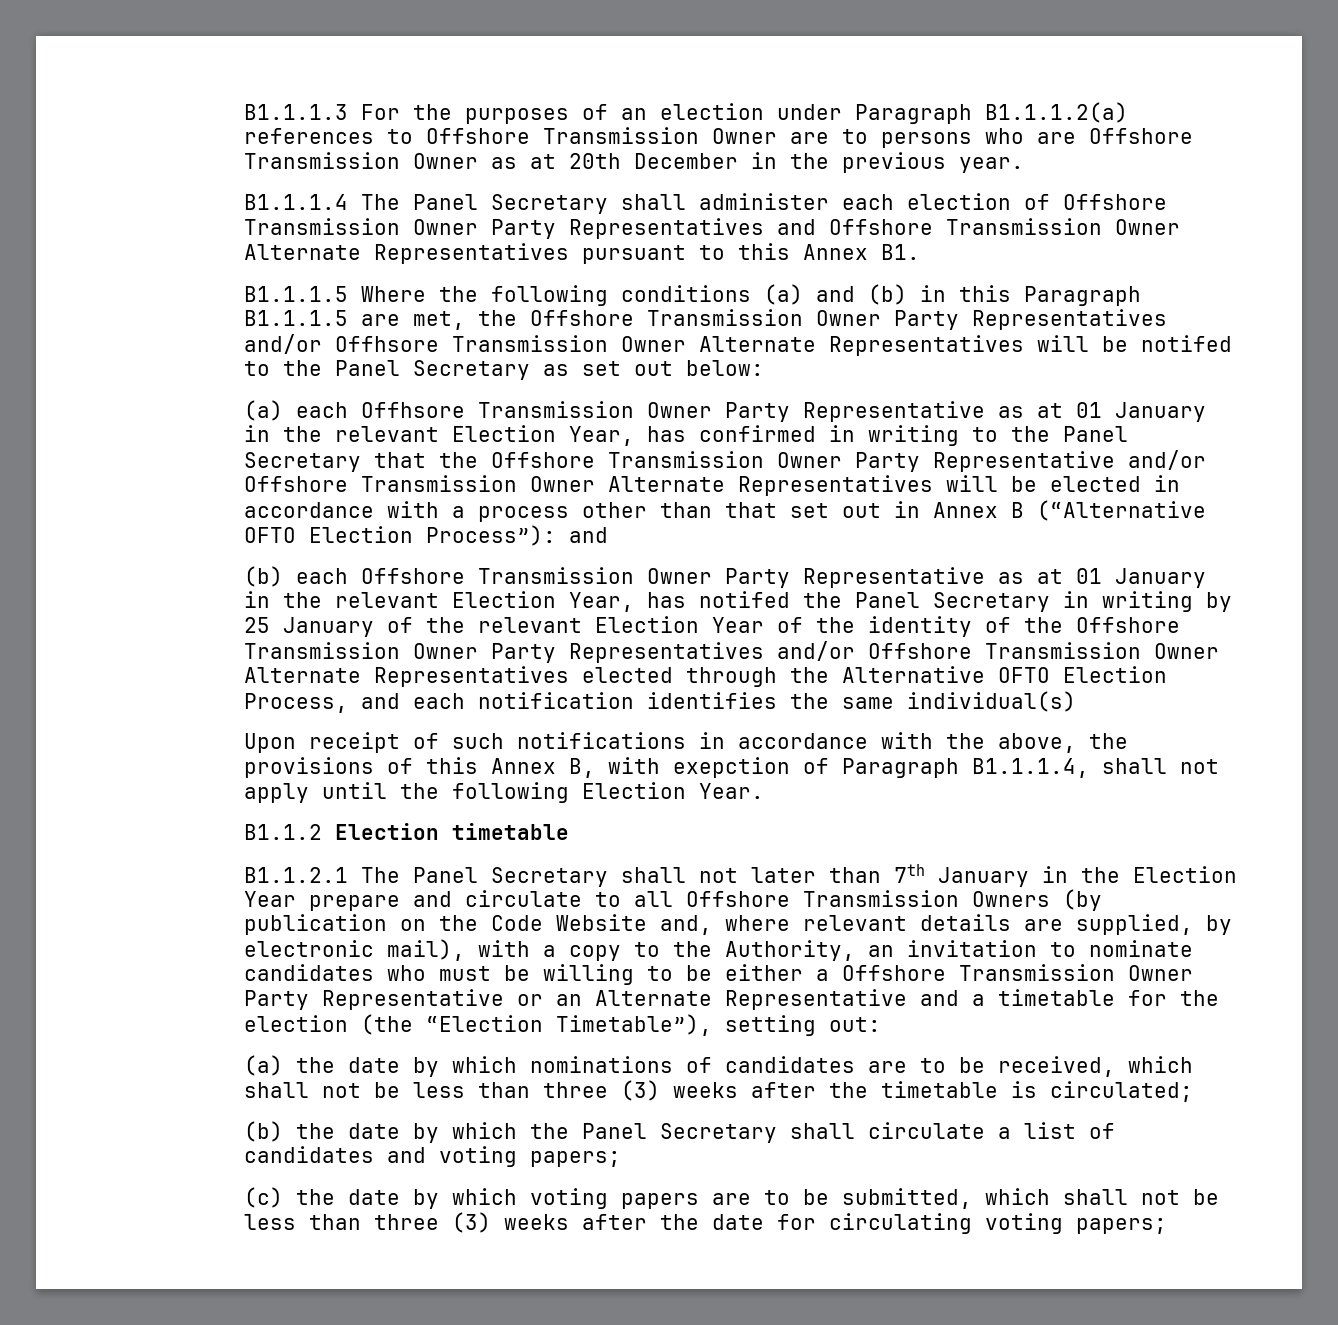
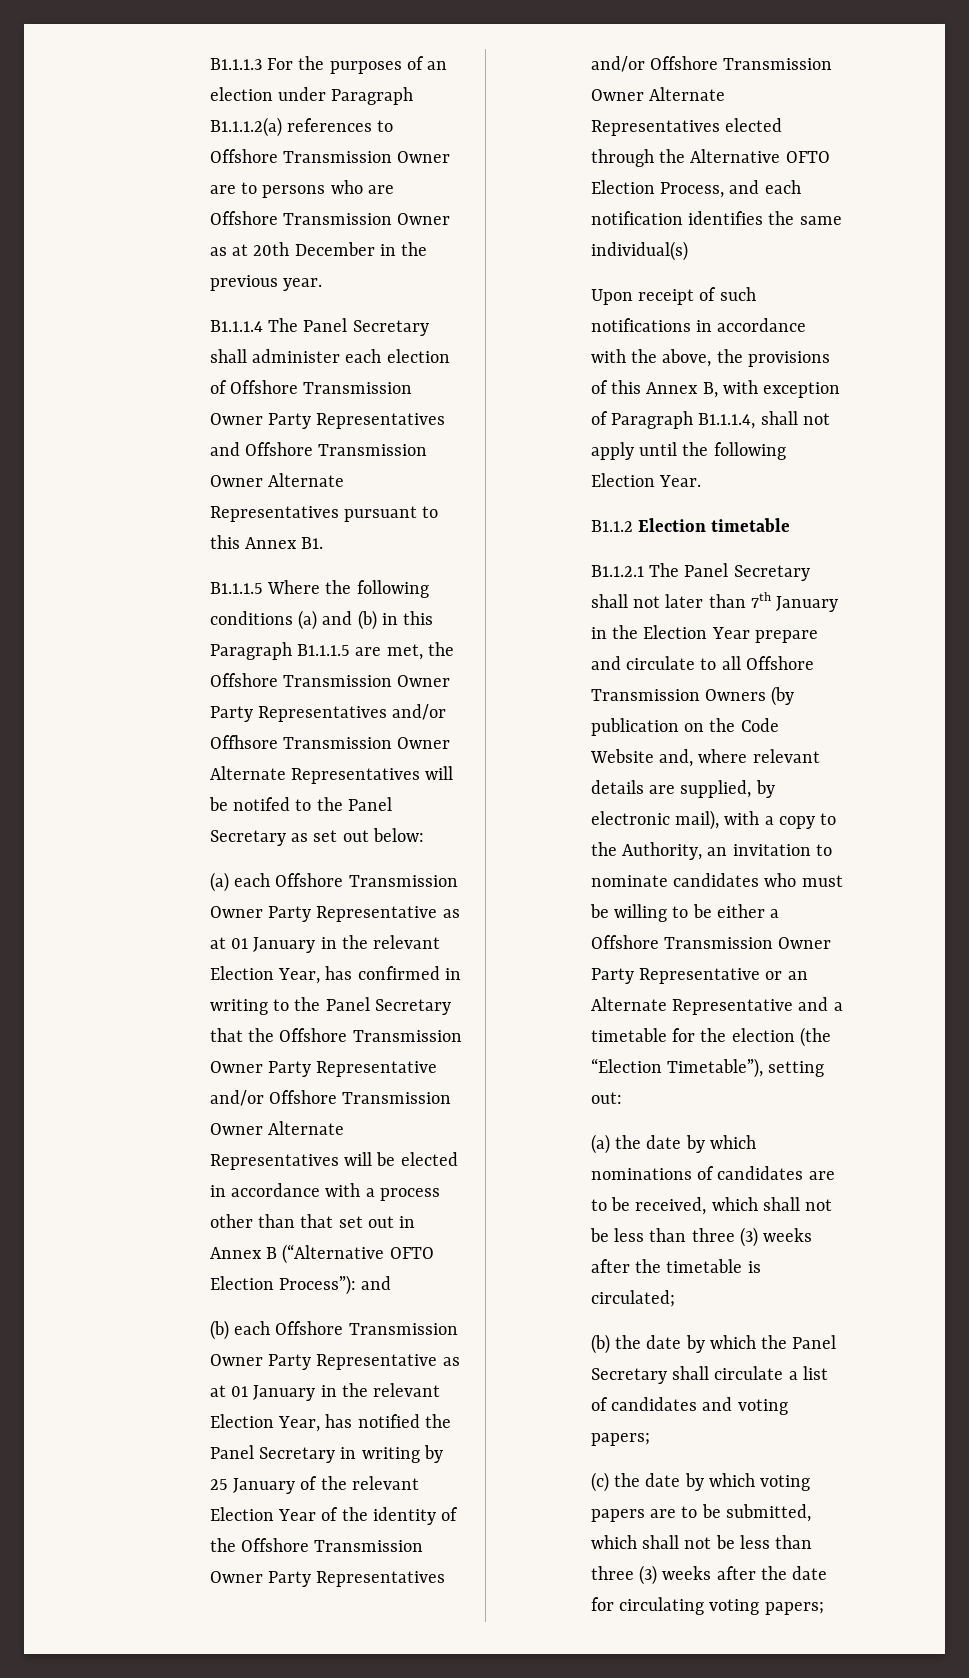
- (a) each Offhsore Transmission Owner Party Representative as at 01 January in the relevant Election Year, has confirmed in writing to the Panel Secretary that the Offshore Transmission Owner Party Representative and/or Offshore Transmission Owner Alternate Representatives will be elected in accordance with a process other than that set out in Annex B (“Alternative OFTO Election Process”): and
+ (a) each Offshore Transmission Owner Party Representative as at 01 January in the relevant Election Year, has confirmed in writing to the Panel Secretary that the Offshore Transmission Owner Party Representative and/or Offshore Transmission Owner Alternate Representatives will be elected in accordance with a process other than that set out in Annex B (“Alternative OFTO Election Process”): and
- (b) each Offshore Transmission Owner Party Representative as at 01 January in the relevant Election Year, has notifed the Panel Secretary in writing by 25 January of the relevant Election Year of the identity of the Offshore Transmission Owner Party Representatives and/or Offshore Transmission Owner Alternate Representatives elected through the Alternative OFTO Election Process, and each notification identifies the same individual(s)
+ (b) each Offshore Transmission Owner Party Representative as at 01 January in the relevant Election Year, has notified the Panel Secretary in writing by 25 January of the relevant Election Year of the identity of the Offshore Transmission Owner Party Representatives and/or Offshore Transmission Owner Alternate Representatives elected through the Alternative OFTO Election Process, and each notification identifies the same individual(s)
- Upon receipt of such notifications in accordance with the above, the provisions of this Annex B, with exepction of Paragraph B1.1.1.4, shall not apply until the following Election Year.
+ Upon receipt of such notifications in accordance with the above, the provisions of this Annex B, with exception of Paragraph B1.1.1.4, shall not apply until the following Election Year.

